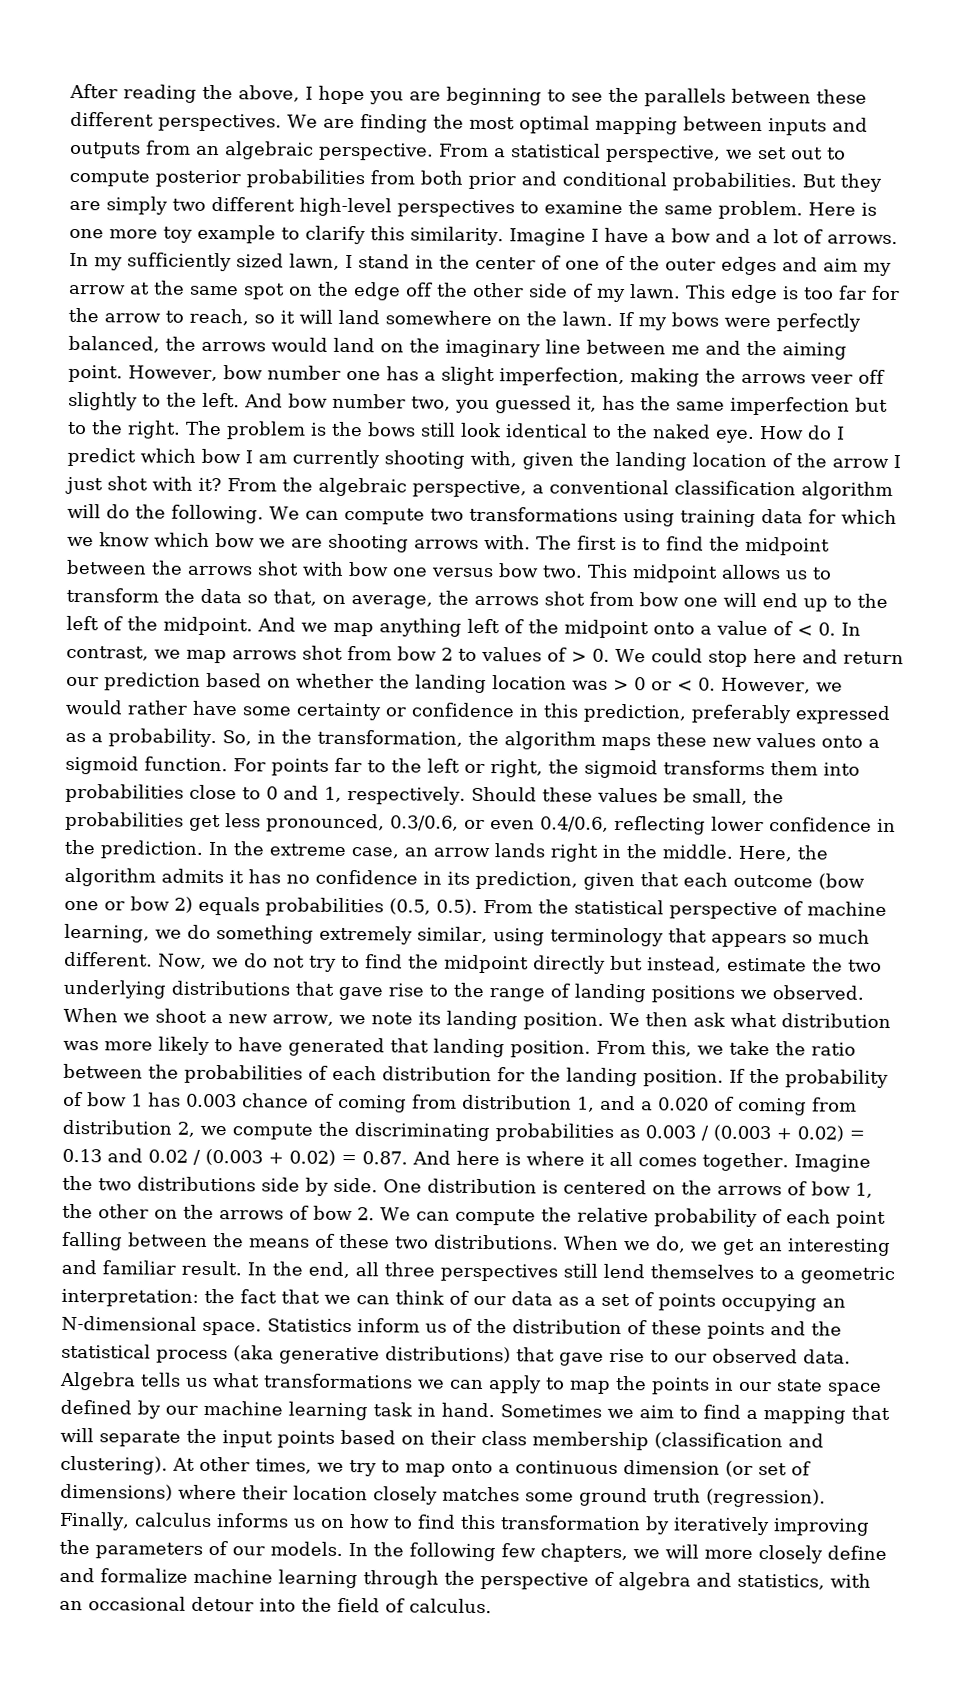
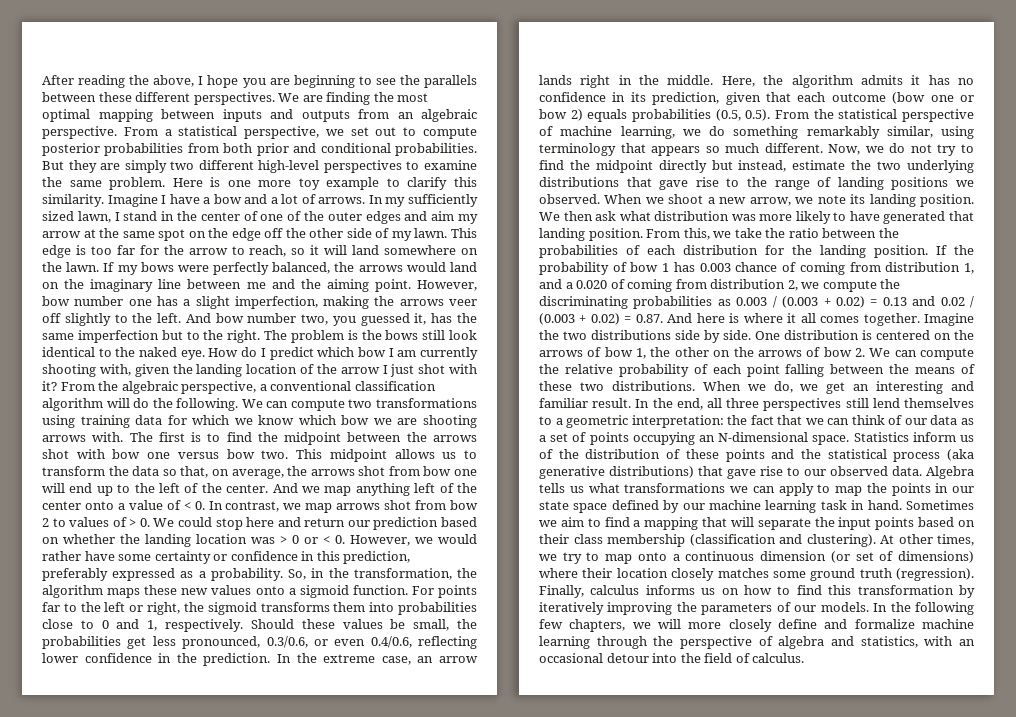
- This midpoint allows us to transform the data so that, on average, the arrows shot from bow one will end up to the left of the midpoint.
+ This midpoint allows us to transform the data so that, on average, the arrows shot from bow one will end up to the left of the center.
- And we map anything left of the midpoint onto a value of < 0. In contrast, we map arrows shot from bow 2 to values of > 0. We could stop here and return our prediction based on whether the landing location was > 0 or < 0. However, we would rather have some certainty or confidence in this prediction, preferably expressed as a probability.
+ And we map anything left of the center onto a value of < 0. In contrast, we map arrows shot from bow 2 to values of > 0. We could stop here and return our prediction based on whether the landing location was > 0 or < 0. However, we would rather have some certainty or confidence in this prediction, preferably expressed as a probability.
- Here, the algorithm admits it has no confidence in its prediction, given that each outcome (bow one or bow 2) equals probabilities (0.5, 0.5). From the statistical perspective of machine learning, we do something extremely similar, using terminology that appears so much different.
+ Here, the algorithm admits it has no confidence in its prediction, given that each outcome (bow one or bow 2) equals probabilities (0.5, 0.5). From the statistical perspective of machine learning, we do something remarkably similar, using terminology that appears so much different.

